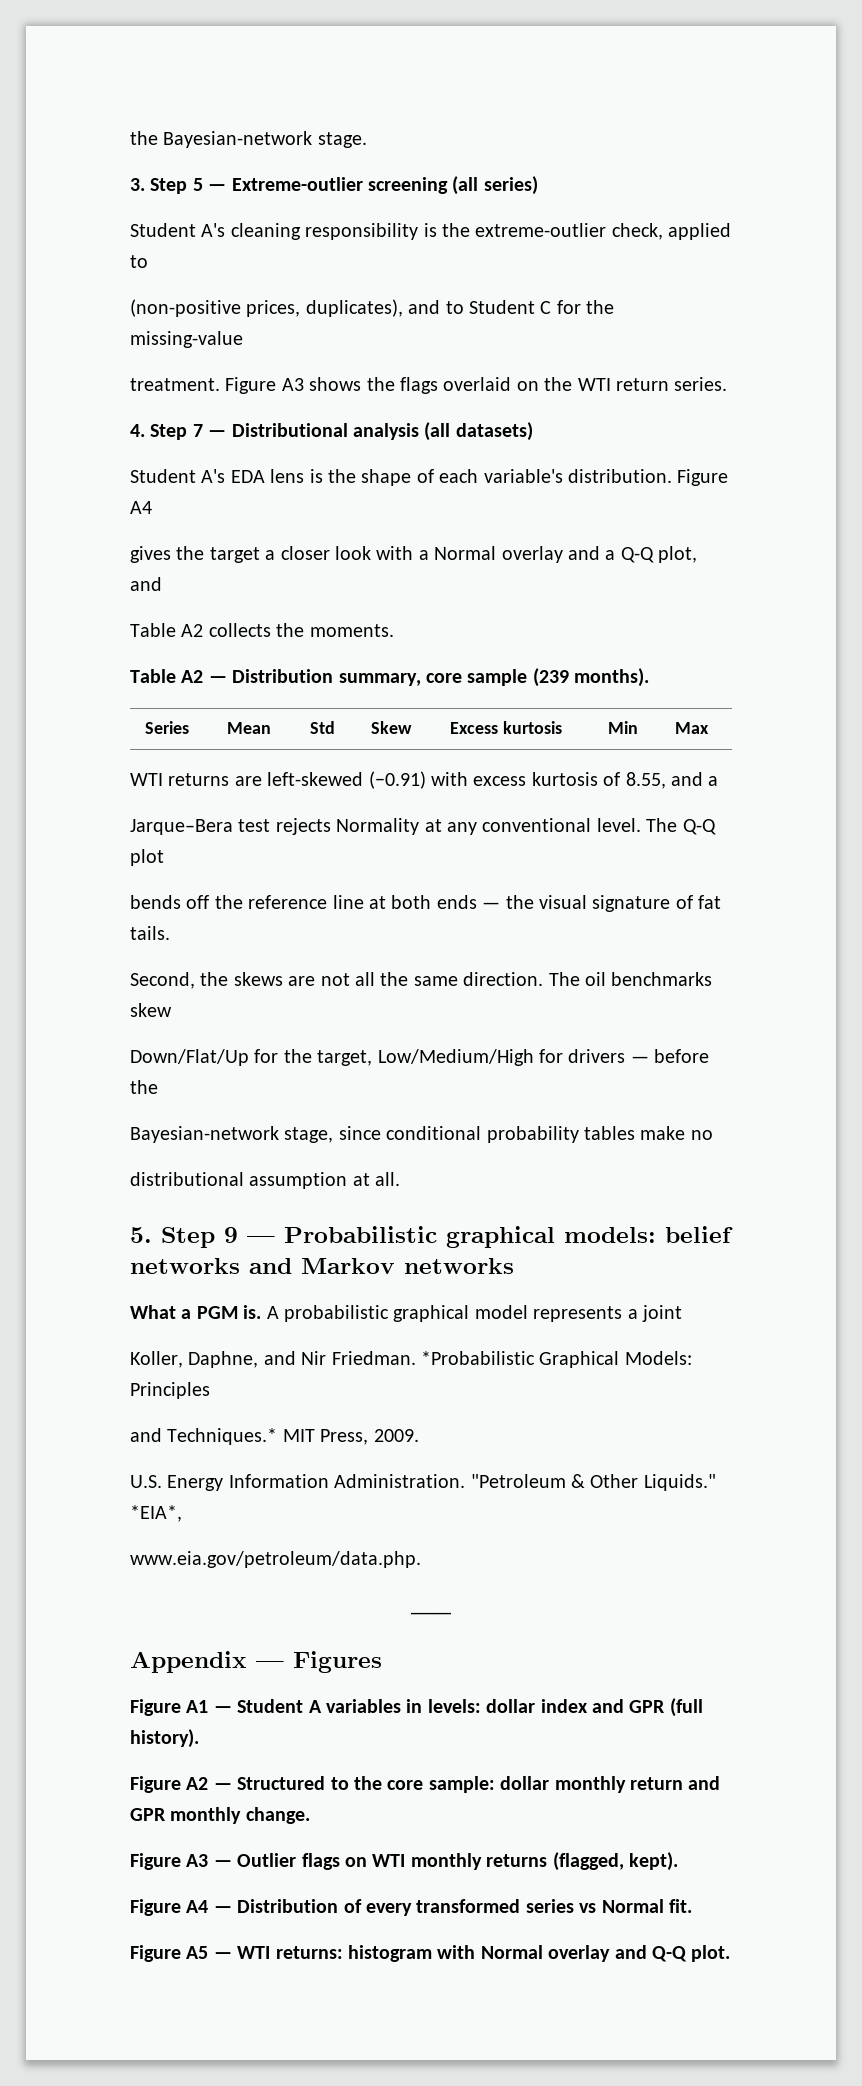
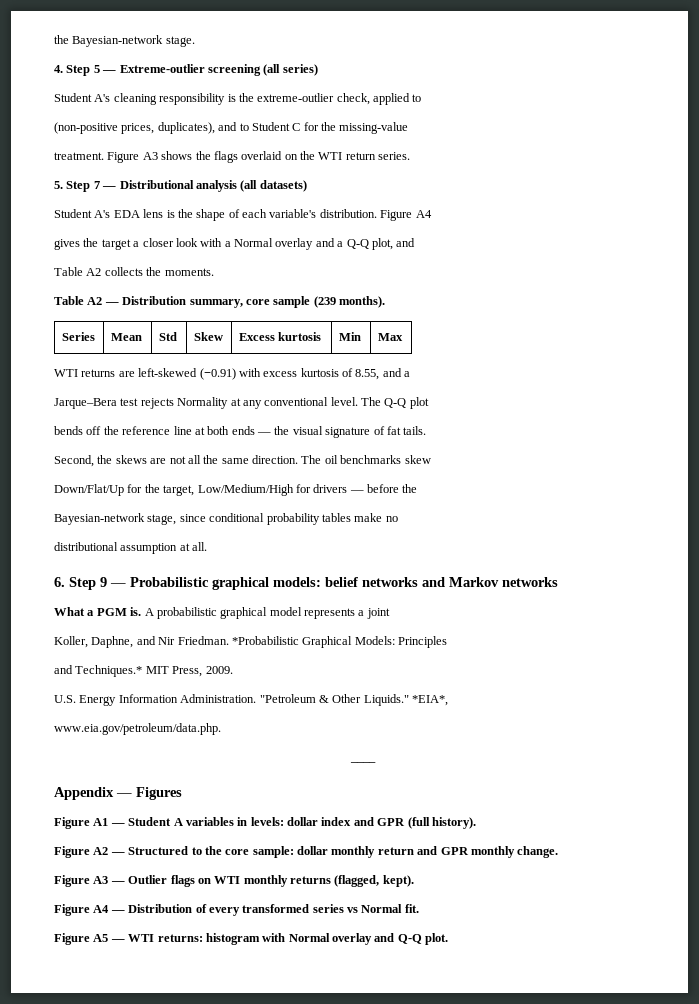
- 3. Step 5 — Extreme-outlier screening (all series)
+ 4. Step 5 — Extreme-outlier screening (all series)
- 4. Step 7 — Distributional analysis (all datasets)
+ 5. Step 7 — Distributional analysis (all datasets)
- 5. Step 9 — Probabilistic graphical models: belief networks and Markov networks
+ 6. Step 9 — Probabilistic graphical models: belief networks and Markov networks

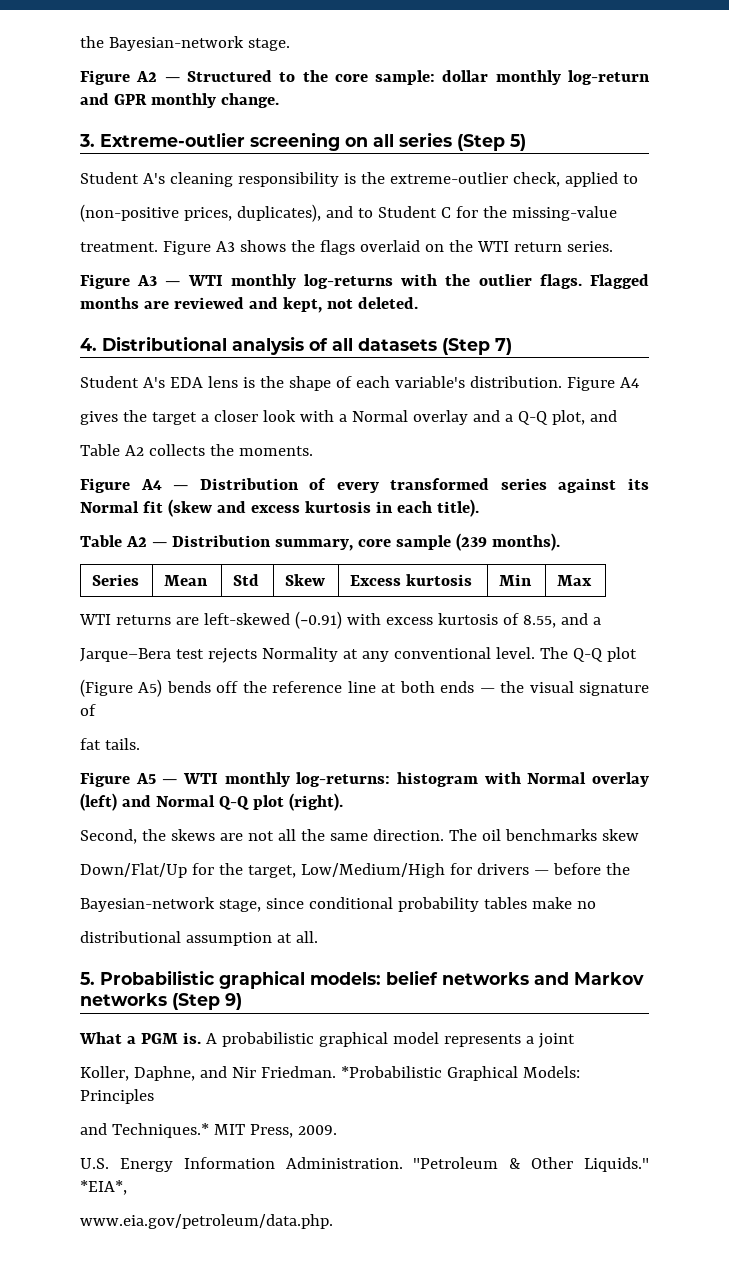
- 4. Step 5 — Extreme-outlier screening (all series)
+ Figure A2 — Structured to the core sample: dollar monthly log-return and GPR monthly change.
+ 3. Extreme-outlier screening on all series (Step 5)
- 5. Step 7 — Distributional analysis (all datasets)
+ Figure A3 — WTI monthly log-returns with the outlier flags. Flagged months are reviewed and kept, not deleted.
+ 4. Distributional analysis of all datasets (Step 7)
+ Figure A4 — Distribution of every transformed series against its Normal fit (skew and excess kurtosis in each title).
- bends off the reference line at both ends — the visual signature of fat tails.
+ (Figure A5) bends off the reference line at both ends — the visual signature of
+ fat tails.
+ Figure A5 — WTI monthly log-returns: histogram with Normal overlay (left) and Normal Q-Q plot (right).
- 6. Step 9 — Probabilistic graphical models: belief networks and Markov networks
+ 5. Probabilistic graphical models: belief networks and Markov networks (Step 9)
- ____
- Appendix — Figures
- Figure A1 — Student A variables in levels: dollar index and GPR (full history).
- Figure A2 — Structured to the core sample: dollar monthly return and GPR monthly change.
- Figure A3 — Outlier flags on WTI monthly returns (flagged, kept).
- Figure A4 — Distribution of every transformed series vs Normal fit.
- Figure A5 — WTI returns: histogram with Normal overlay and Q-Q plot.

